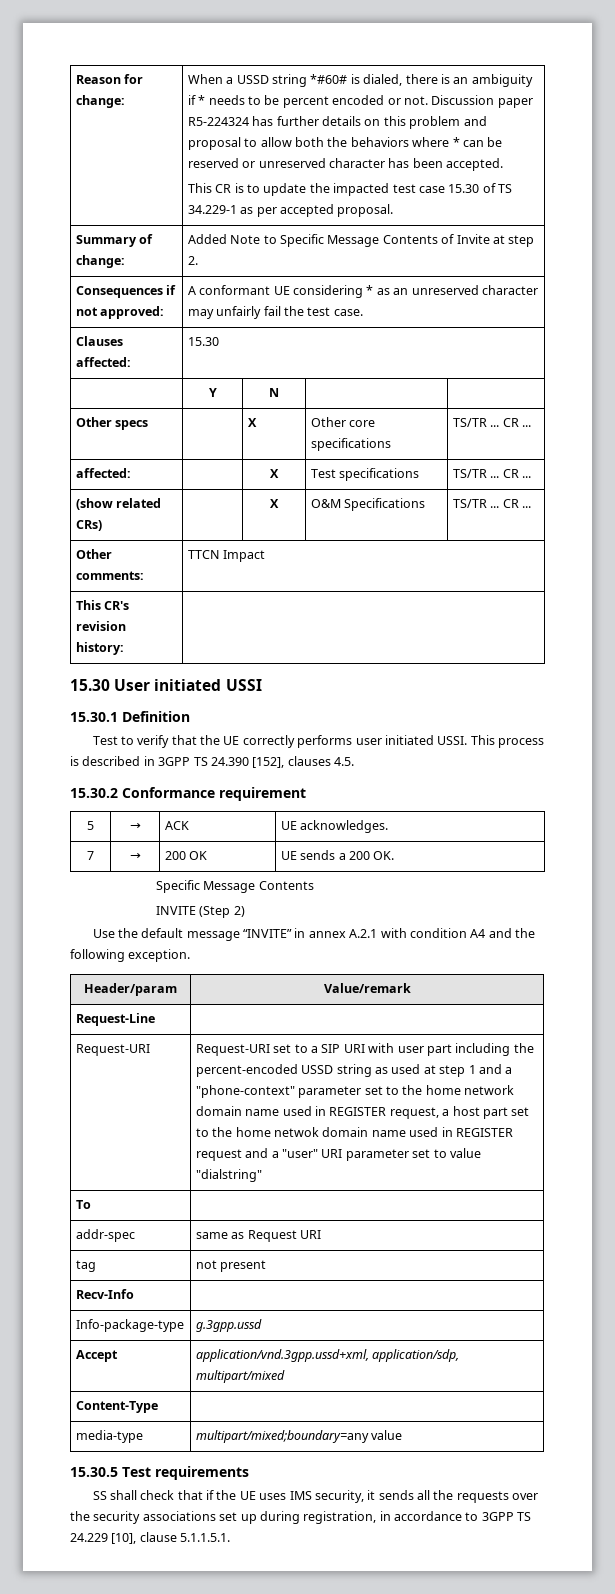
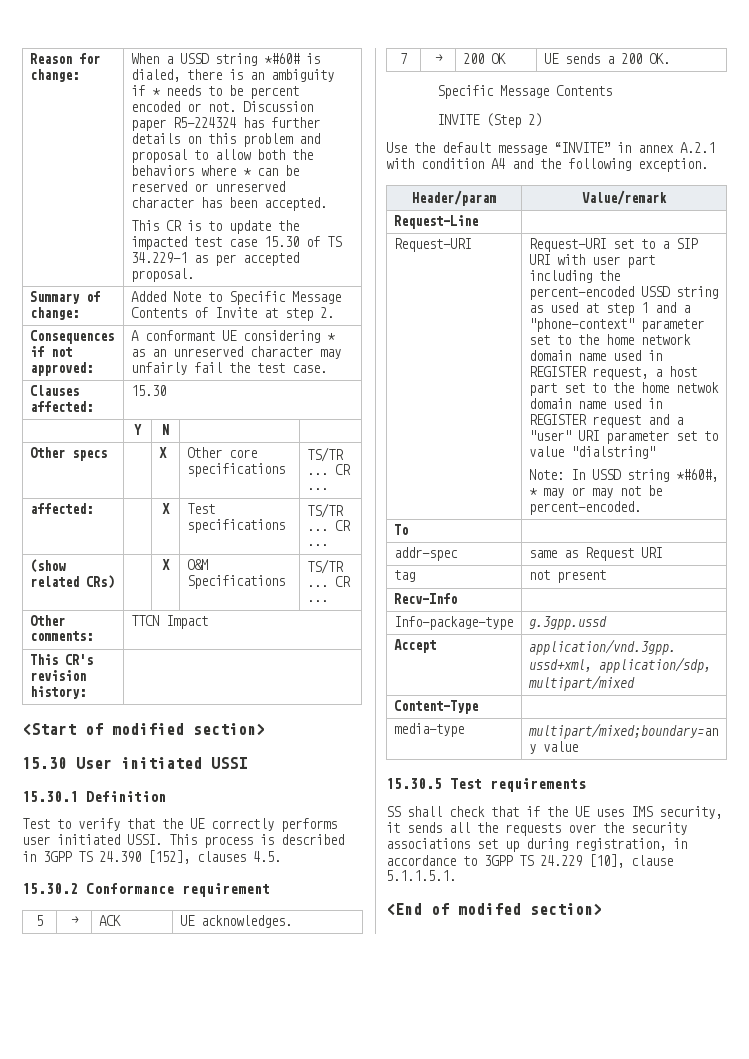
+ <Start of modified section>
+ Note: In USSD string *#60#, * may or may not be percent-encoded.
+ <End of modifed section>

